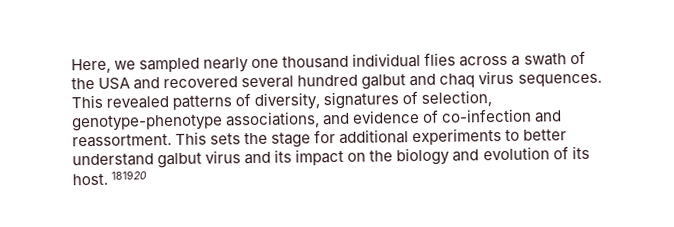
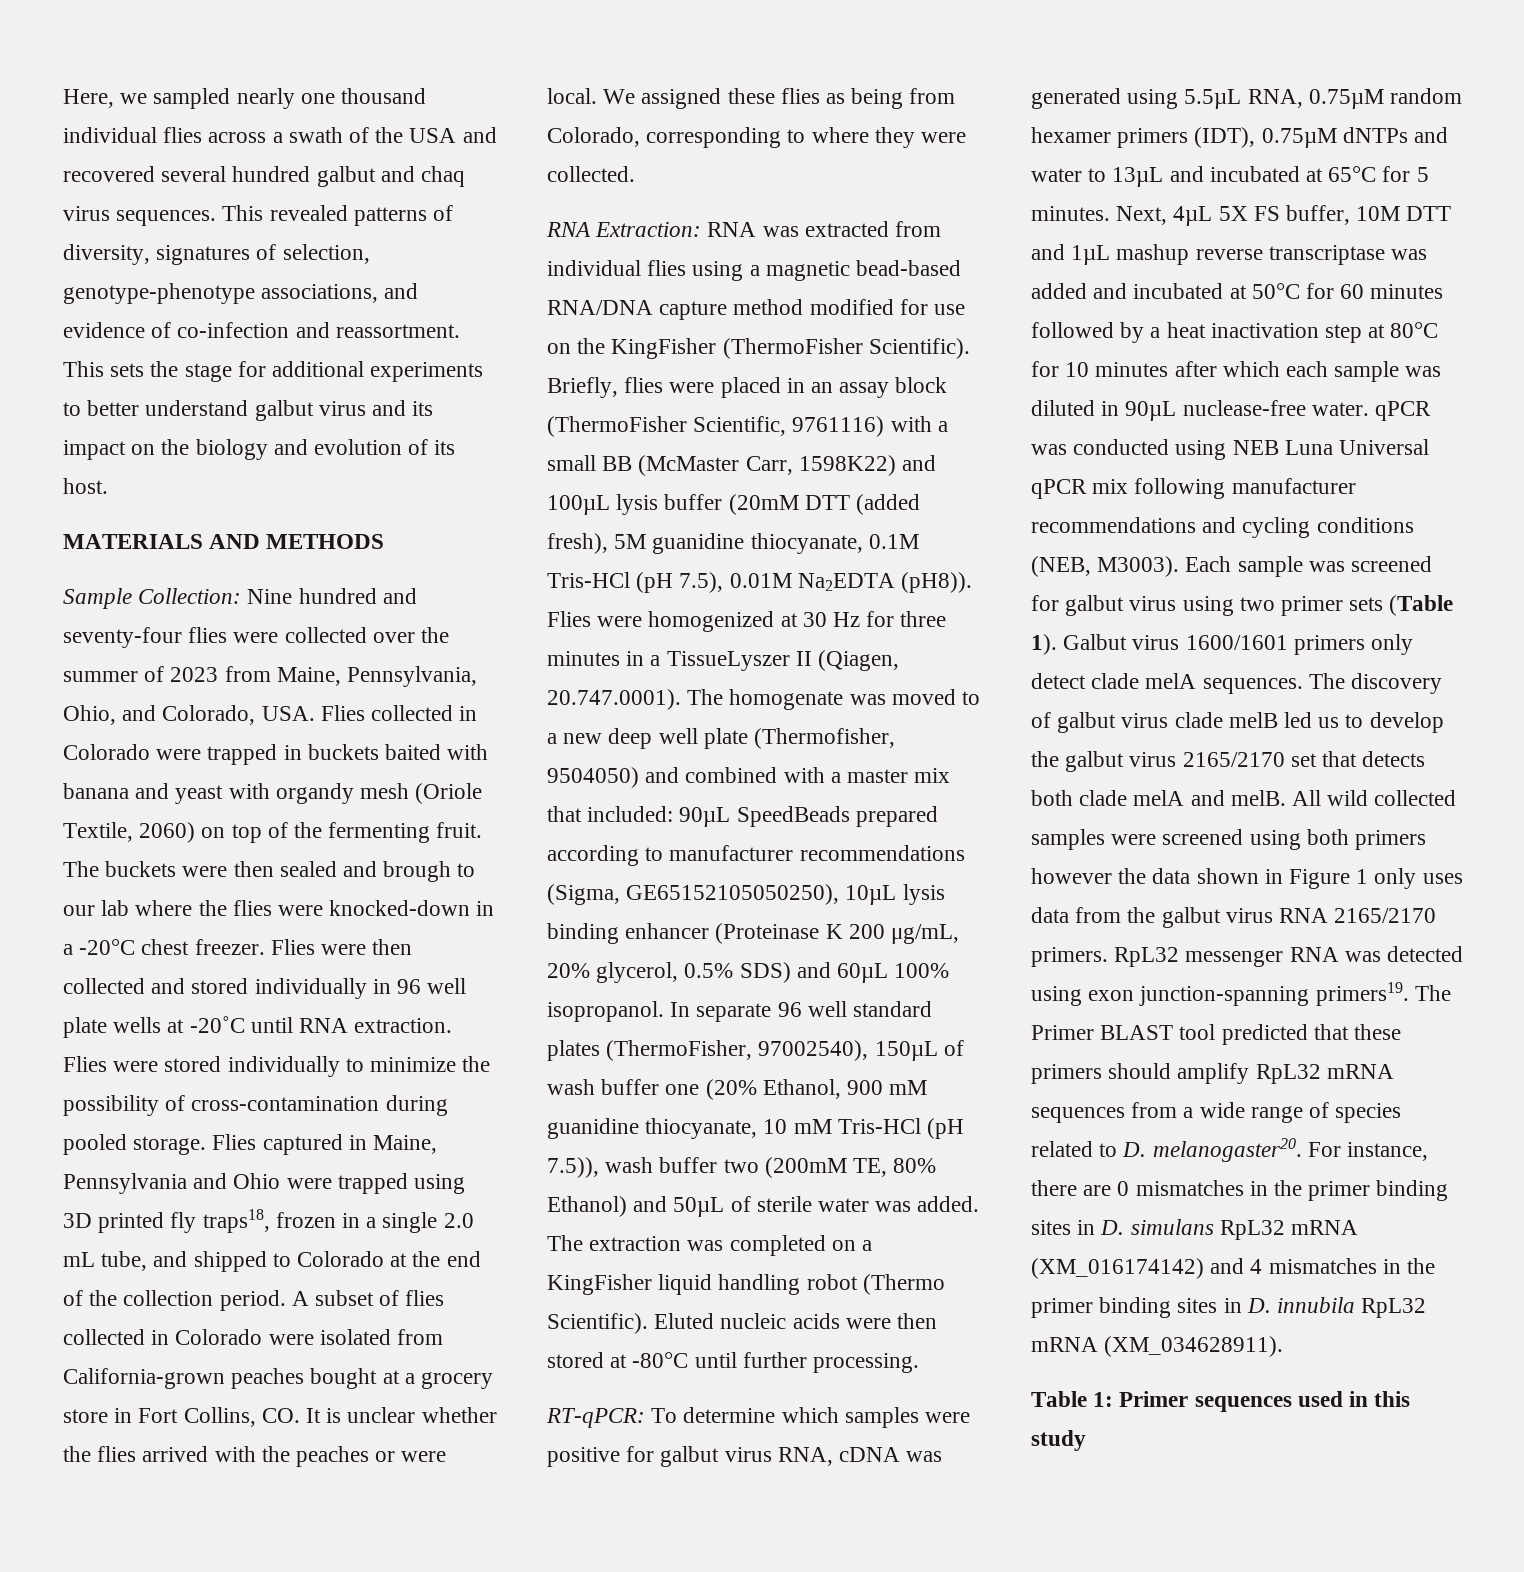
- This sets the stage for additional experiments to better understand galbut virus and its impact on the biology and evolution of its host. 181920
+ This sets the stage for additional experiments to better understand galbut virus and its impact on the biology and evolution of its host.
+ MATERIALS AND METHODS
+ Sample Collection: Nine hundred and seventy-four flies were collected over the summer of 2023 from Maine, Pennsylvania, Ohio, and Colorado, USA. Flies collected in Colorado were trapped in buckets baited with banana and yeast with organdy mesh (Oriole Textile, 2060) on top of the fermenting fruit. The buckets were then sealed and brough to our lab where the flies were knocked-down in a -20°C chest freezer. Flies were then collected and stored individually in 96 well plate wells at -20˚C until RNA extraction. Flies were stored individually to minimize the possibility of cross-contamination during pooled storage. Flies captured in Maine, Pennsylvania and Ohio were trapped using 3D printed fly traps18, frozen in a single 2.0 mL tube, and shipped to Colorado at the end of the collection period. A subset of flies collected in Colorado were isolated from California-grown peaches bought at a grocery store in Fort Collins, CO. It is unclear whether the flies arrived with the peaches or were local. We assigned these flies as being from Colorado, corresponding to where they were collected.
+ RNA Extraction: RNA was extracted from individual flies using a magnetic bead-based RNA/DNA capture method modified for use on the KingFisher (ThermoFisher Scientific). Briefly, flies were placed in an assay block (ThermoFisher Scientific, 9761116) with a small BB (McMaster Carr, 1598K22) and 100µL lysis buffer (20mM DTT (added fresh), 5M guanidine thiocyanate, 0.1M Tris-HCl (pH 7.5), 0.01M Na2EDTA (pH8)). Flies were homogenized at 30 Hz for three minutes in a TissueLyszer II (Qiagen, 20.747.0001). The homogenate was moved to a new deep well plate (Thermofisher, 9504050) and combined with a master mix that included: 90µL SpeedBeads prepared according to manufacturer recommendations (Sigma, GE65152105050250), 10µL lysis binding enhancer (Proteinase K 200 μg/mL, 20% glycerol, 0.5% SDS) and 60µL 100% isopropanol. In separate 96 well standard plates (ThermoFisher, 97002540), 150µL of wash buffer one (20% Ethanol, 900 mM guanidine thiocyanate, 10 mM Tris-HCl (pH 7.5)), wash buffer two (200mM TE, 80% Ethanol) and 50µL of sterile water was added. The extraction was completed on a KingFisher liquid handling robot (Thermo Scientific). Eluted nucleic acids were then stored at -80°C until further processing.
+ RT-qPCR: To determine which samples were positive for galbut virus RNA, cDNA was generated using 5.5µL RNA, 0.75µM random hexamer primers (IDT), 0.75µM dNTPs and water to 13µL and incubated at 65°C for 5 minutes. Next, 4µL 5X FS buffer, 10M DTT and 1µL mashup reverse transcriptase was added and incubated at 50°C for 60 minutes followed by a heat inactivation step at 80°C for 10 minutes after which each sample was diluted in 90µL nuclease-free water. qPCR was conducted using NEB Luna Universal qPCR mix following manufacturer recommendations and cycling conditions (NEB, M3003). Each sample was screened for galbut virus using two primer sets (Table 1). Galbut virus 1600/1601 primers only detect clade melA sequences. The discovery of galbut virus clade melB led us to develop the galbut virus 2165/2170 set that detects both clade melA and melB. All wild collected samples were screened using both primers however the data shown in Figure 1 only uses data from the galbut virus RNA 2165/2170 primers. RpL32 messenger RNA was detected using exon junction-spanning primers19. The Primer BLAST tool predicted that these primers should amplify RpL32 mRNA sequences from a wide range of species related to D. melanogaster20. For instance, there are 0 mismatches in the primer binding sites in D. simulans RpL32 mRNA (XM_016174142) and 4 mismatches in the primer binding sites in D. innubila RpL32 mRNA (XM_034628911).
+ Table 1: Primer sequences used in this study

